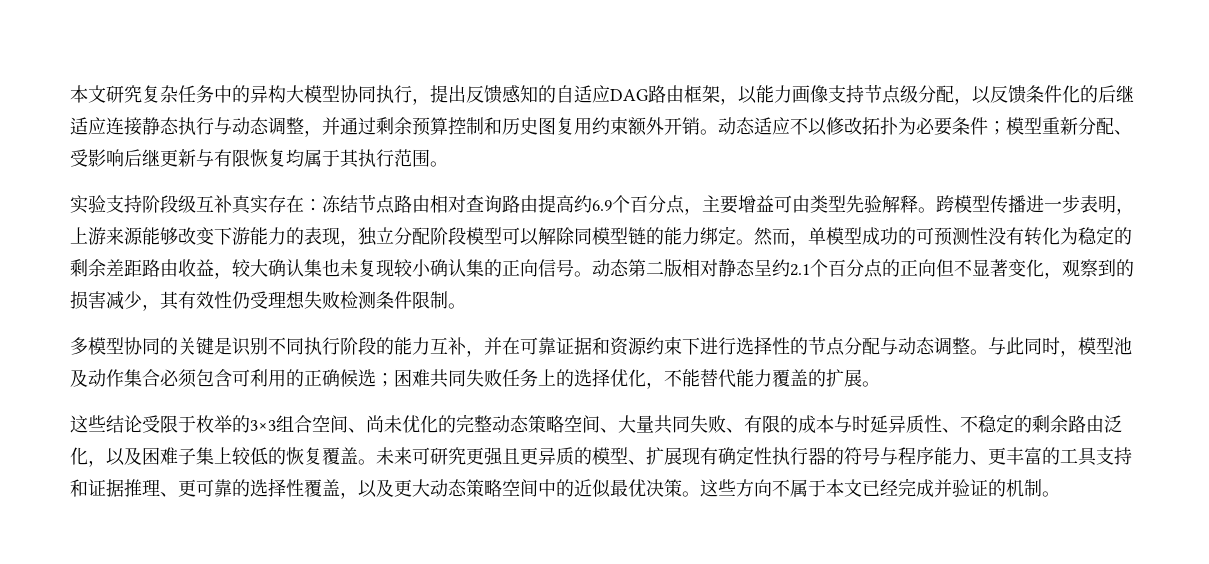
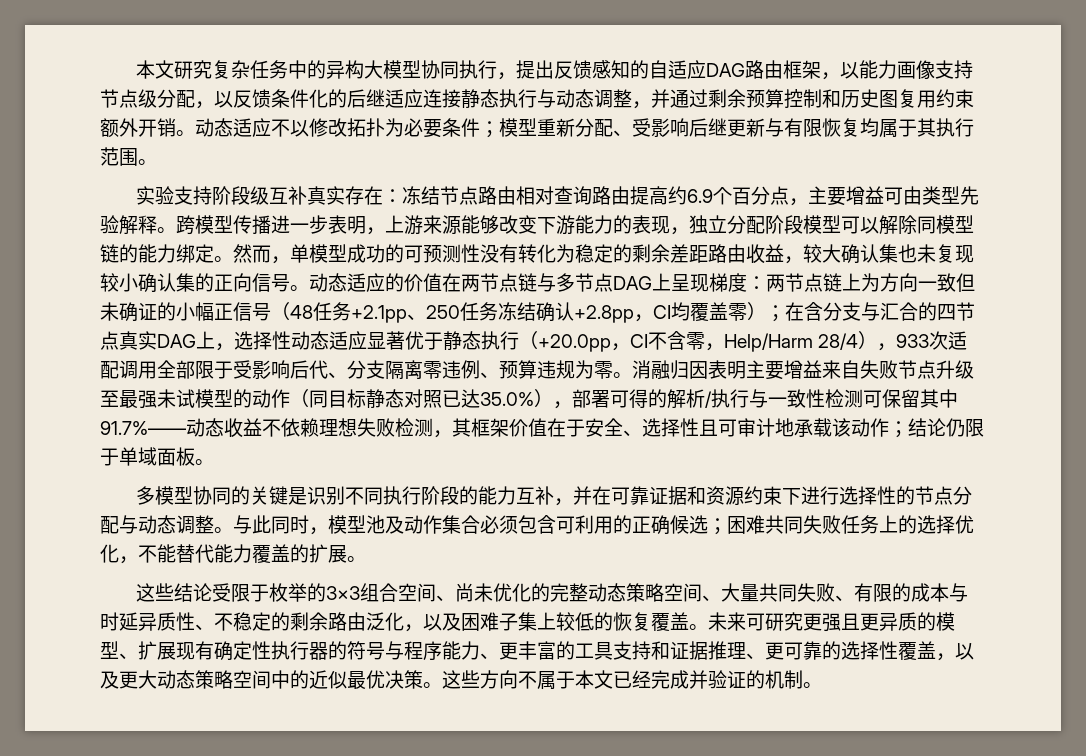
- 动态第二版相对静态呈约2.1个百分点的正向但不显著变化，观察到的损害减少，其有效性仍受理想失败检测条件限制。
+ 动态适应的价值在两节点链与多节点DAG上呈现梯度：两节点链上为方向一致但未确证的小幅正信号（48任务+2.1pp、250任务冻结确认+2.8pp，CI均覆盖零）；在含分支与汇合的四节点真实DAG上，选择性动态适应显著优于静态执行（+20.0pp，CI不含零，Help/Harm 28/4），933次适配调用全部限于受影响后代、分支隔离零违例、预算违规为零。消融归因表明主要增益来自失败节点升级至最强未试模型的动作（同目标静态对照已达35.0%），部署可得的解析/执行与一致性检测可保留其中91.7%——动态收益不依赖理想失败检测，其框架价值在于安全、选择性且可审计地承载该动作；结论仍限于单域面板。

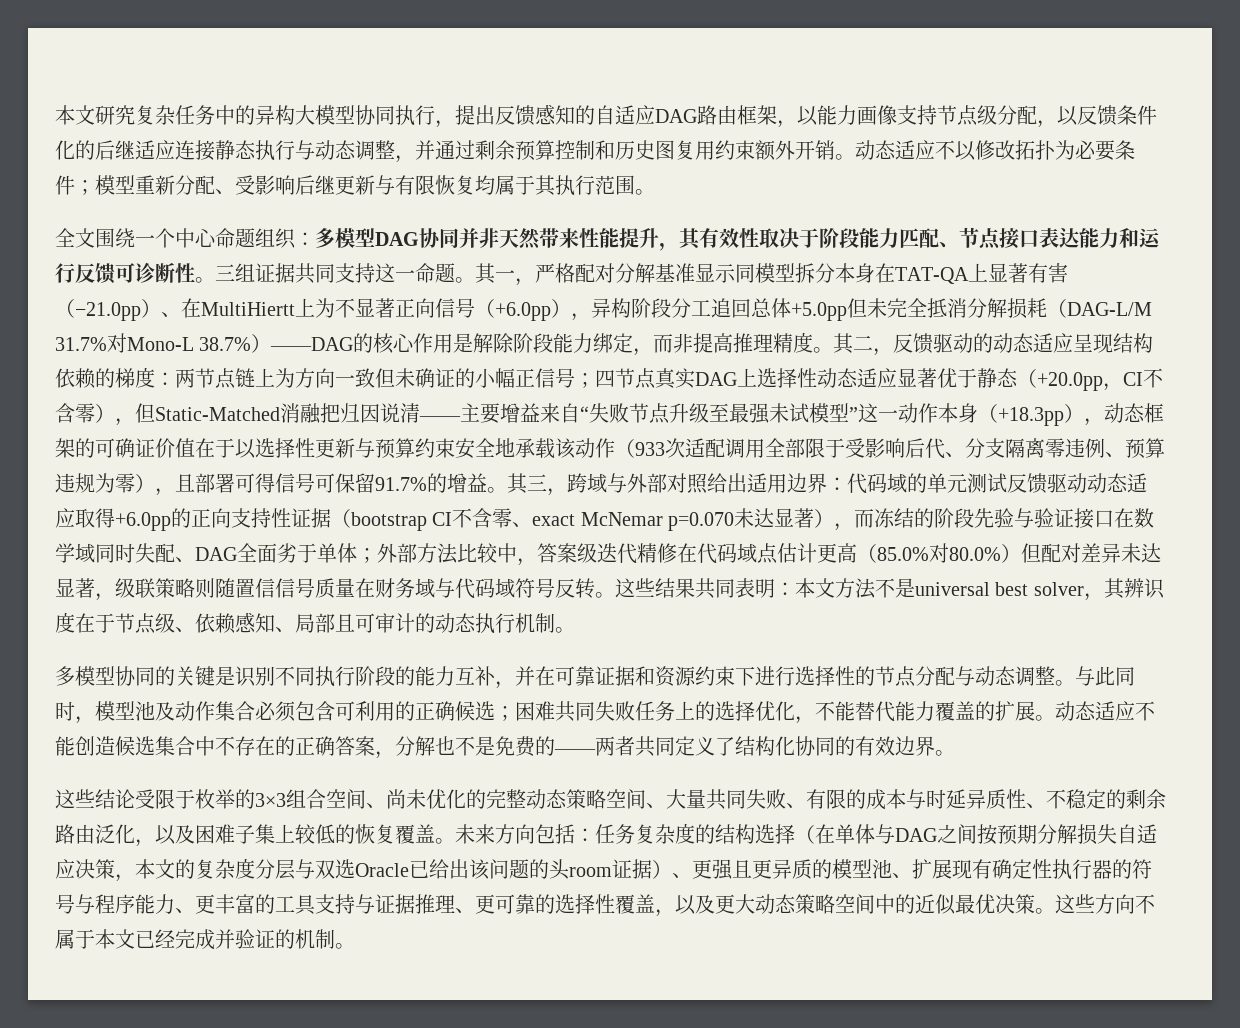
- 实验支持阶段级互补真实存在：冻结节点路由相对查询路由提高约6.9个百分点，主要增益可由类型先验解释。跨模型传播进一步表明，上游来源能够改变下游能力的表现，独立分配阶段模型可以解除同模型链的能力绑定。然而，单模型成功的可预测性没有转化为稳定的剩余差距路由收益，较大确认集也未复现较小确认集的正向信号。动态适应的价值在两节点链与多节点DAG上呈现梯度：两节点链上为方向一致但未确证的小幅正信号（48任务+2.1pp、250任务冻结确认+2.8pp，CI均覆盖零）；在含分支与汇合的四节点真实DAG上，选择性动态适应显著优于静态执行（+20.0pp，CI不含零，Help/Harm 28/4），933次适配调用全部限于受影响后代、分支隔离零违例、预算违规为零。消融归因表明主要增益来自失败节点升级至最强未试模型的动作（同目标静态对照已达35.0%），部署可得的解析/执行与一致性检测可保留其中91.7%——动态收益不依赖理想失败检测，其框架价值在于安全、选择性且可审计地承载该动作；结论仍限于单域面板。
+ 全文围绕一个中心命题组织：多模型DAG协同并非天然带来性能提升，其有效性取决于阶段能力匹配、节点接口表达能力和运行反馈可诊断性。三组证据共同支持这一命题。其一，严格配对分解基准显示同模型拆分本身在TAT-QA上显著有害（−21.0pp）、在MultiHiertt上为不显著正向信号（+6.0pp），异构阶段分工追回总体+5.0pp但未完全抵消分解损耗（DAG-L/M 31.7%对Mono-L 38.7%）——DAG的核心作用是解除阶段能力绑定，而非提高推理精度。其二，反馈驱动的动态适应呈现结构依赖的梯度：两节点链上为方向一致但未确证的小幅正信号；四节点真实DAG上选择性动态适应显著优于静态（+20.0pp，CI不含零），但Static-Matched消融把归因说清——主要增益来自“失败节点升级至最强未试模型”这一动作本身（+18.3pp），动态框架的可确证价值在于以选择性更新与预算约束安全地承载该动作（933次适配调用全部限于受影响后代、分支隔离零违例、预算违规为零），且部署可得信号可保留91.7%的增益。其三，跨域与外部对照给出适用边界：代码域的单元测试反馈驱动动态适应取得+6.0pp的正向支持性证据（bootstrap CI不含零、exact McNemar p=0.070未达显著），而冻结的阶段先验与验证接口在数学域同时失配、DAG全面劣于单体；外部方法比较中，答案级迭代精修在代码域点估计更高（85.0%对80.0%）但配对差异未达显著，级联策略则随置信信号质量在财务域与代码域符号反转。这些结果共同表明：本文方法不是universal best solver，其辨识度在于节点级、依赖感知、局部且可审计的动态执行机制。
+ 动态适应不能创造候选集合中不存在的正确答案，分解也不是免费的——两者共同定义了结构化协同的有效边界。
- 未来可研究更强且更异质的模型、扩展现有确定性执行器的符号与程序能力、更丰富的工具支持和证据推理、更可靠的选择性覆盖，以及更大动态策略空间中的近似最优决策。
+ 未来方向包括：任务复杂度的结构选择（在单体与DAG之间按预期分解损失自适应决策，本文的复杂度分层与双选Oracle已给出该问题的头room证据）、更强且更异质的模型池、扩展现有确定性执行器的符号与程序能力、更丰富的工具支持与证据推理、更可靠的选择性覆盖，以及更大动态策略空间中的近似最优决策。

